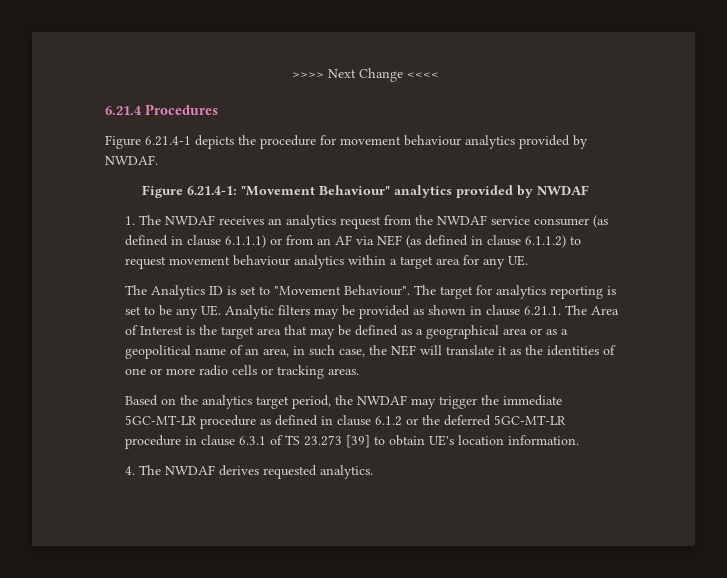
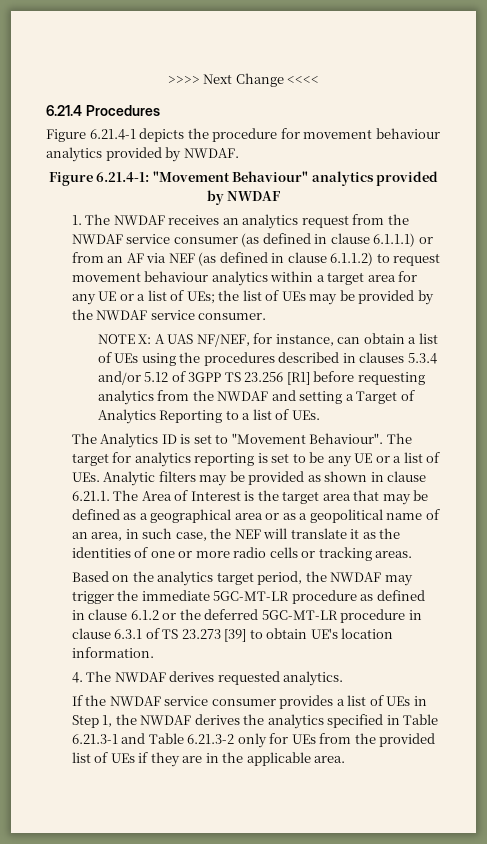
- 1. The NWDAF receives an analytics request from the NWDAF service consumer (as defined in clause 6.1.1.1) or from an AF via NEF (as defined in clause 6.1.1.2) to request movement behaviour analytics within a target area for any UE.
+ 1. The NWDAF receives an analytics request from the NWDAF service consumer (as defined in clause 6.1.1.1) or from an AF via NEF (as defined in clause 6.1.1.2) to request movement behaviour analytics within a target area for any UE or a list of UEs; the list of UEs may be provided by the NWDAF service consumer.
+ NOTE X: A UAS NF/NEF, for instance, can obtain a list of UEs using the procedures described in clauses 5.3.4 and/or 5.12 of 3GPP TS 23.256 [R1] before requesting analytics from the NWDAF and setting a Target of Analytics Reporting to a list of UEs.
- The target for analytics reporting is set to be any UE. Analytic filters may be provided as shown in clause 6.21.1. The Area of Interest is the target area that may be defined as a geographical area or as a geopolitical name of an area, in such case, the NEF will translate it as the identities of one or more radio cells or tracking areas.
+ The target for analytics reporting is set to be any UE or a list of UEs. Analytic filters may be provided as shown in clause 6.21.1. The Area of Interest is the target area that may be defined as a geographical area or as a geopolitical name of an area, in such case, the NEF will translate it as the identities of one or more radio cells or tracking areas.
+ If the NWDAF service consumer provides a list of UEs in Step 1, the NWDAF derives the analytics specified in Table 6.21.3-1 and Table 6.21.3-2 only for UEs from the provided list of UEs if they are in the applicable area.

